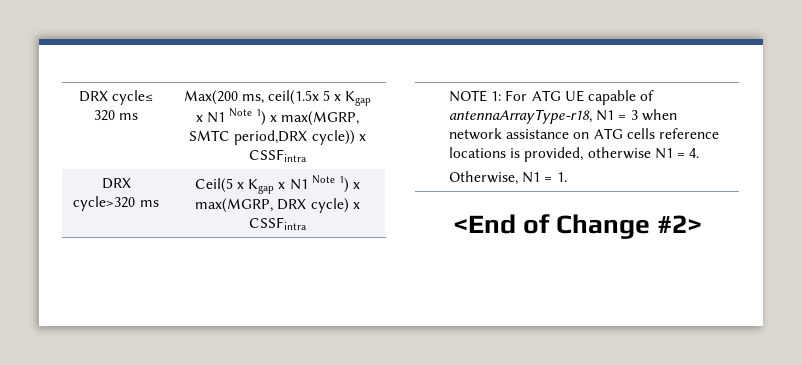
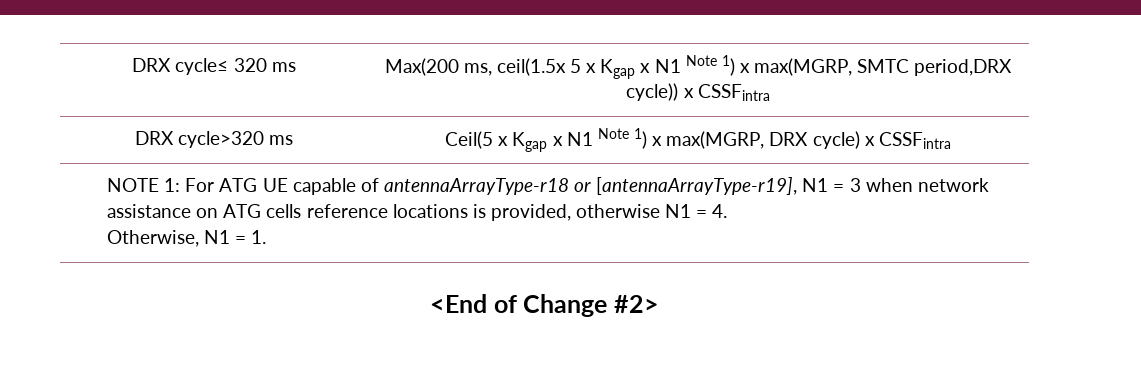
- NOTE 1: For ATG UE capable of antennaArrayType-r18, N1 = 3 when network assistance on ATG cells reference locations is provided, otherwise N1 = 4.
+ NOTE 1: For ATG UE capable of antennaArrayType-r18 or [antennaArrayType-r19], N1 = 3 when network assistance on ATG cells reference locations is provided, otherwise N1 = 4.

